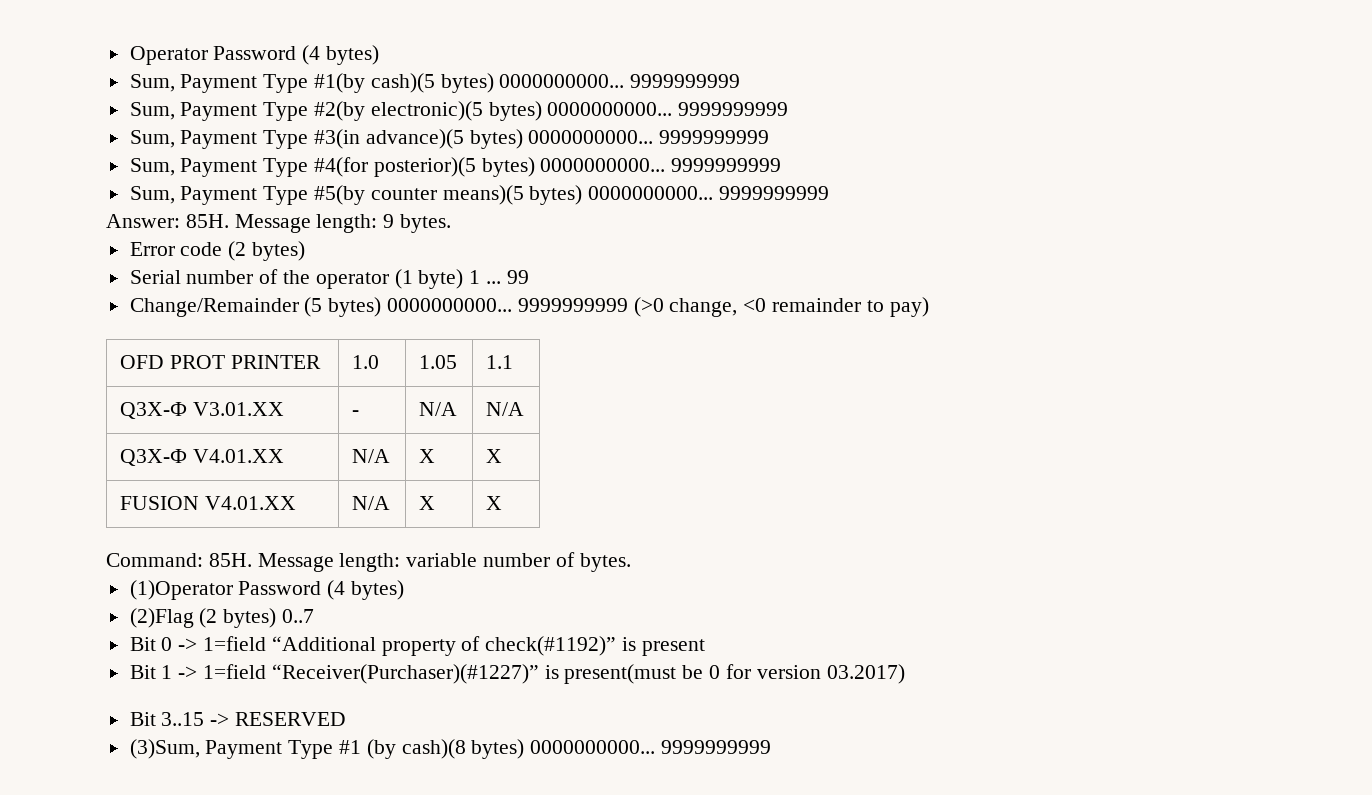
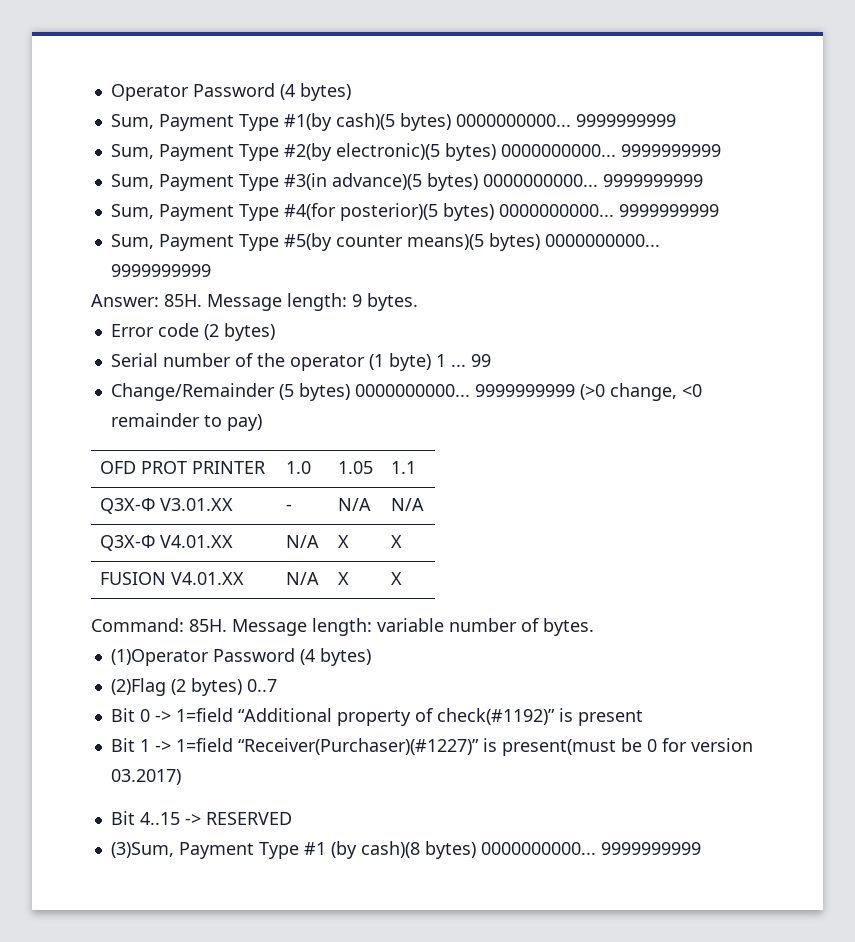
- Bit 3..15 -> RESERVED
+ Bit 4..15 -> RESERVED

